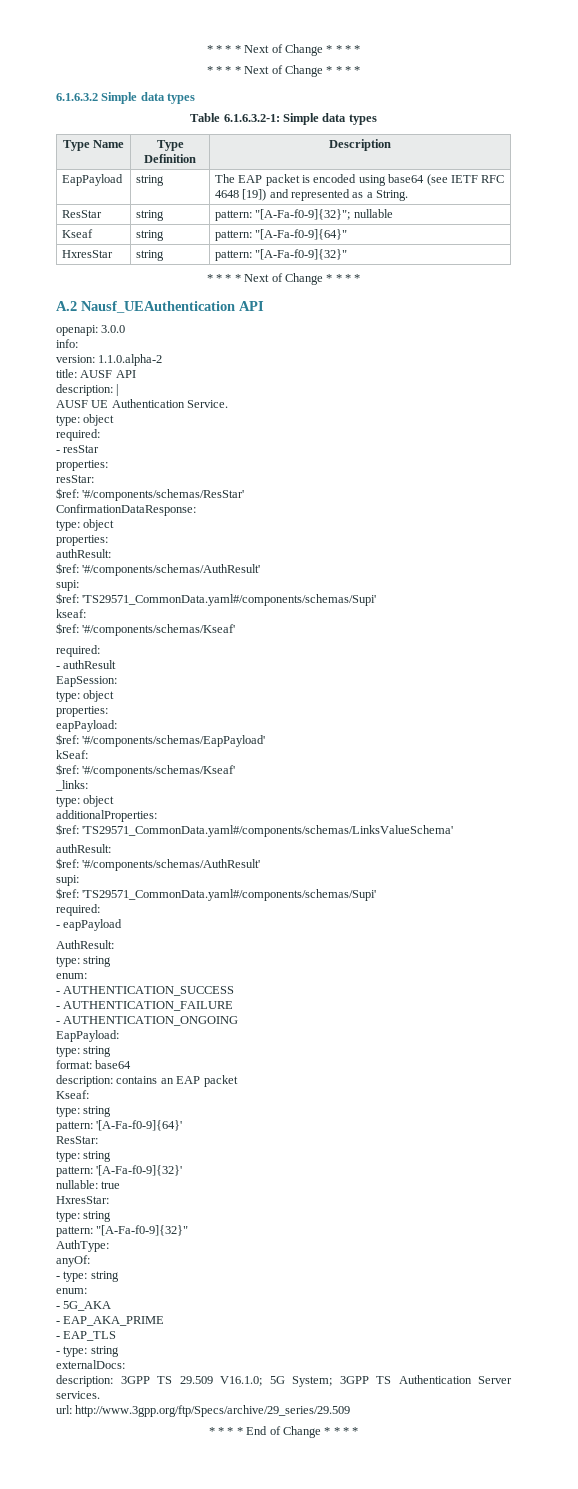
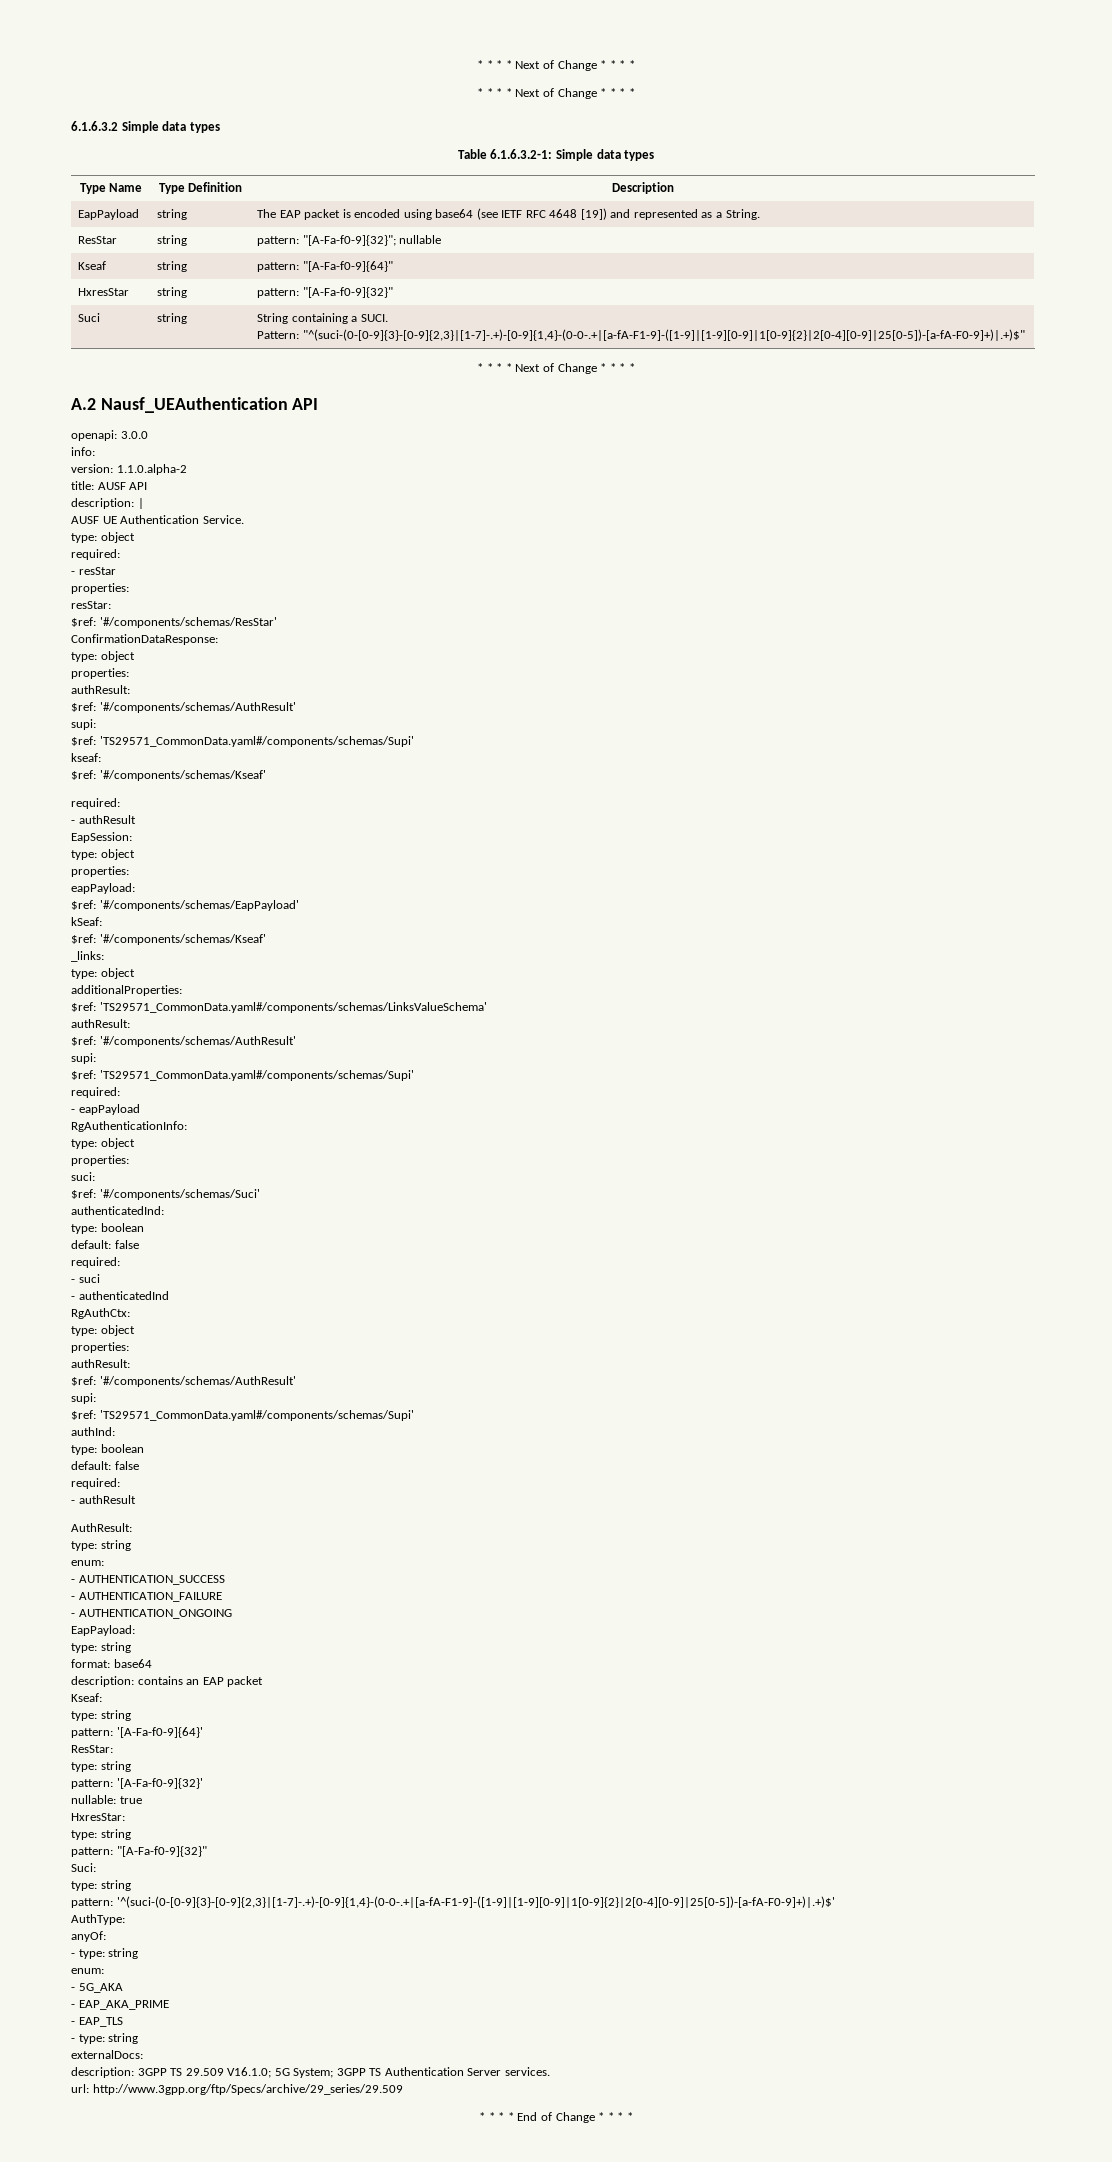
+ Suci | string | String containing a SUCI.
+ Pattern: "^(suci-(0-[0-9]{3}-[0-9]{2,3}|[1-7]-.+)-[0-9]{1,4}-(0-0-.+|[a-fA-F1-9]-([1-9]|[1-9][0-9]|1[0-9]{2}|2[0-4][0-9]|25[0-5])-[a-fA-F0-9]+)|.+)$"
+ RgAuthenticationInfo:
+ type: object
+ properties:
+ suci:
+ $ref: '#/components/schemas/Suci'
+ authenticatedInd:
+ type: boolean
+ default: false
+ required:
+ - suci
+ - authenticatedInd
+ RgAuthCtx:
+ type: object
+ properties:
+ authResult:
+ $ref: '#/components/schemas/AuthResult'
+ supi:
+ $ref: 'TS29571_CommonData.yaml#/components/schemas/Supi'
+ authInd:
+ type: boolean
+ default: false
+ required:
+ - authResult
+ Suci:
+ type: string
+ pattern: '^(suci-(0-[0-9]{3}-[0-9]{2,3}|[1-7]-.+)-[0-9]{1,4}-(0-0-.+|[a-fA-F1-9]-([1-9]|[1-9][0-9]|1[0-9]{2}|2[0-4][0-9]|25[0-5])-[a-fA-F0-9]+)|.+)$'

